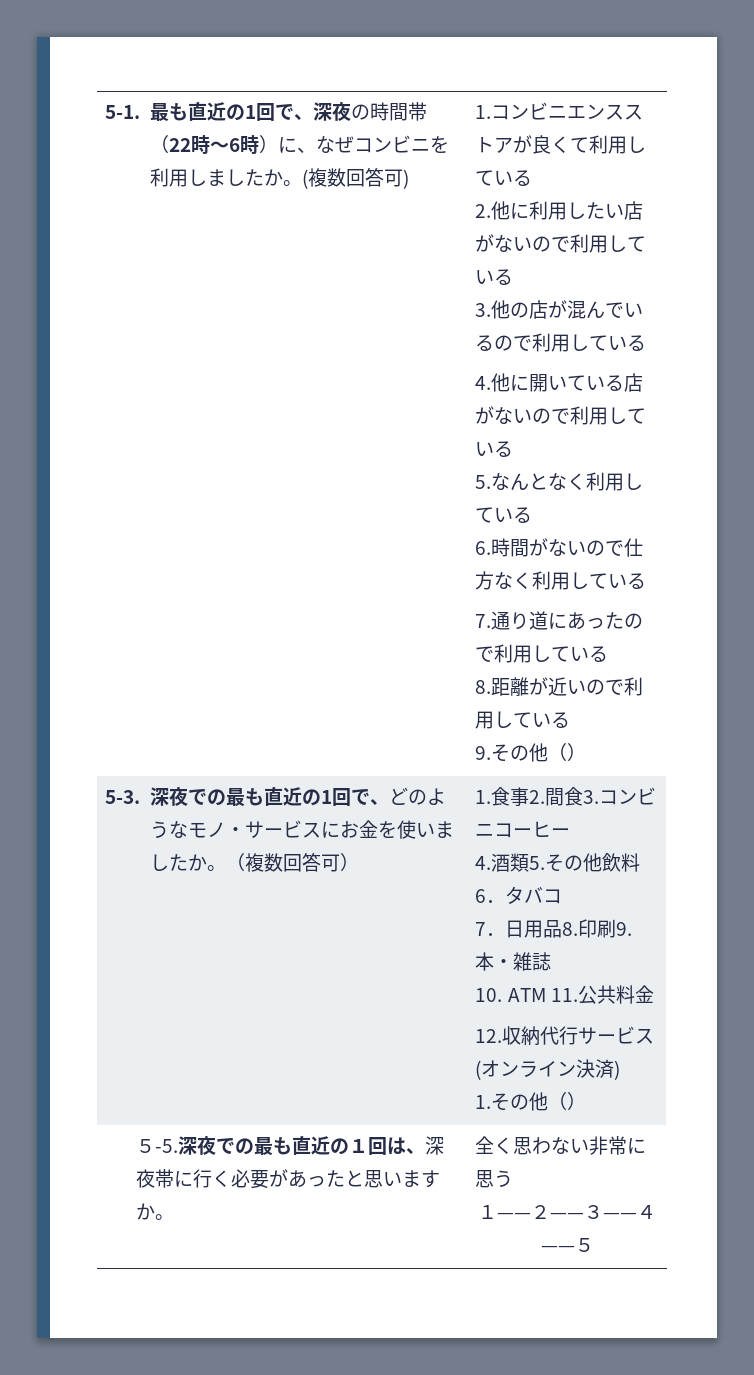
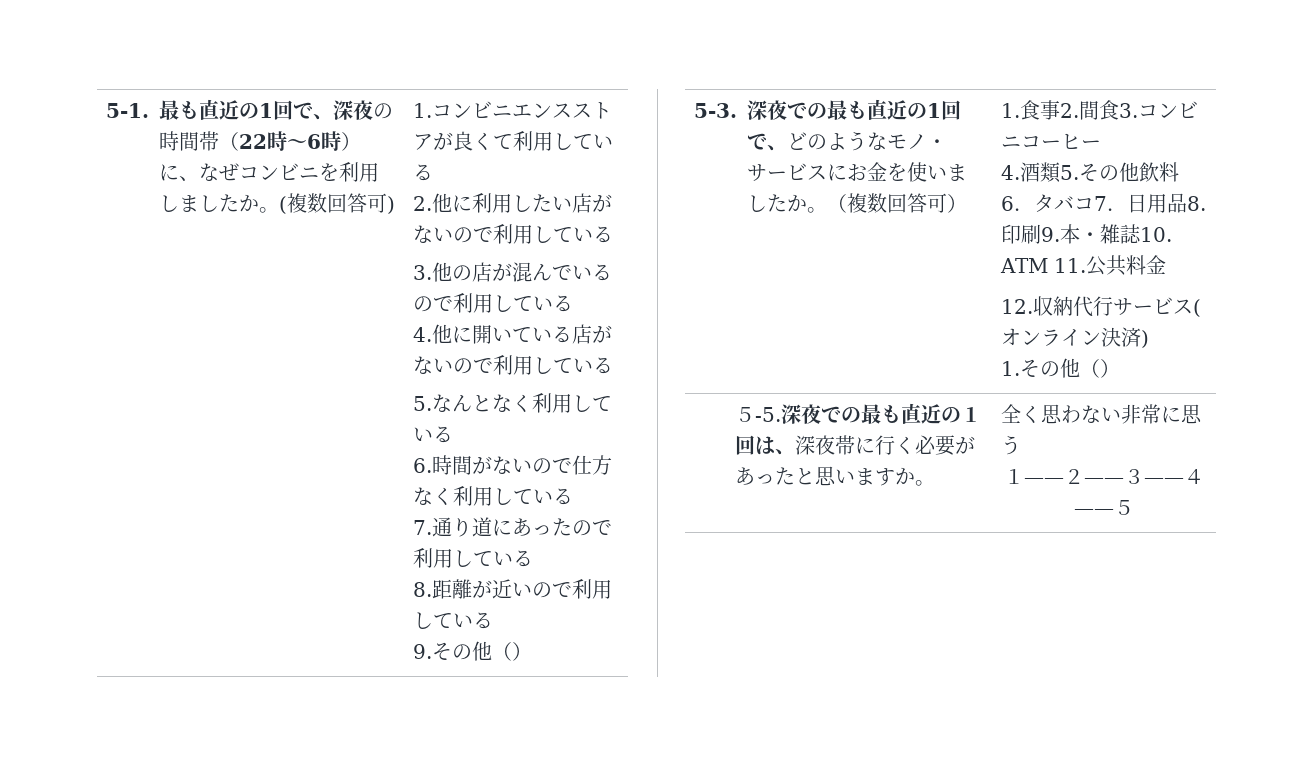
- 4.酒類5.その他飲料6．タバコ
- 7．日用品8.印刷9.本・雑誌
- 10. ATM 11.公共料金
+ 4.酒類5.その他飲料6．タバコ7．日用品8.印刷9.本・雑誌10. ATM 11.公共料金

